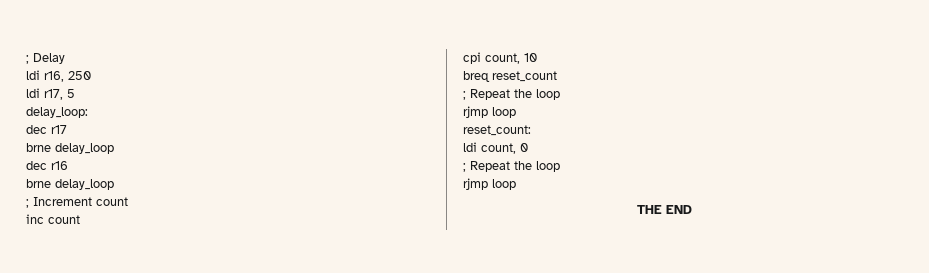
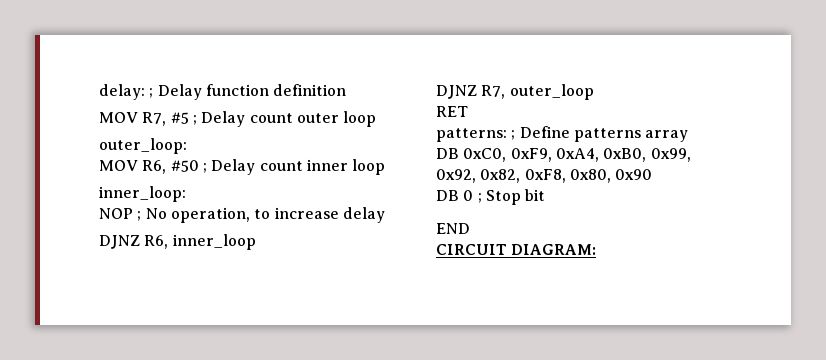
- ; Delay
- ldi r16, 250
- ldi r17, 5
- delay_loop:
- dec r17
- brne delay_loop
- dec r16
- brne delay_loop
- ; Increment count
- inc count
- cpi count, 10
- breq reset_count
- ; Repeat the loop
- rjmp loop
- reset_count:
- ldi count, 0
- ; Repeat the loop
- rjmp loop
- THE END
+ delay: ; Delay function definition
+ MOV R7, #5 ; Delay count outer loop
+ outer_loop:
+ MOV R6, #50 ; Delay count inner loop
+ inner_loop:
+ NOP ; No operation, to increase delay
+ DJNZ R6, inner_loop
+ DJNZ R7, outer_loop
+ RET
+ patterns: ; Define patterns array
+ DB 0xC0, 0xF9, 0xA4, 0xB0, 0x99, 0x92, 0x82, 0xF8, 0x80, 0x90
+ DB 0 ; Stop bit
+ END
+ CIRCUIT DIAGRAM:

